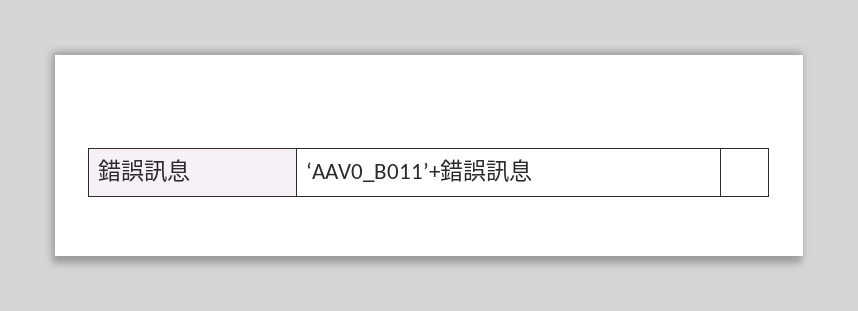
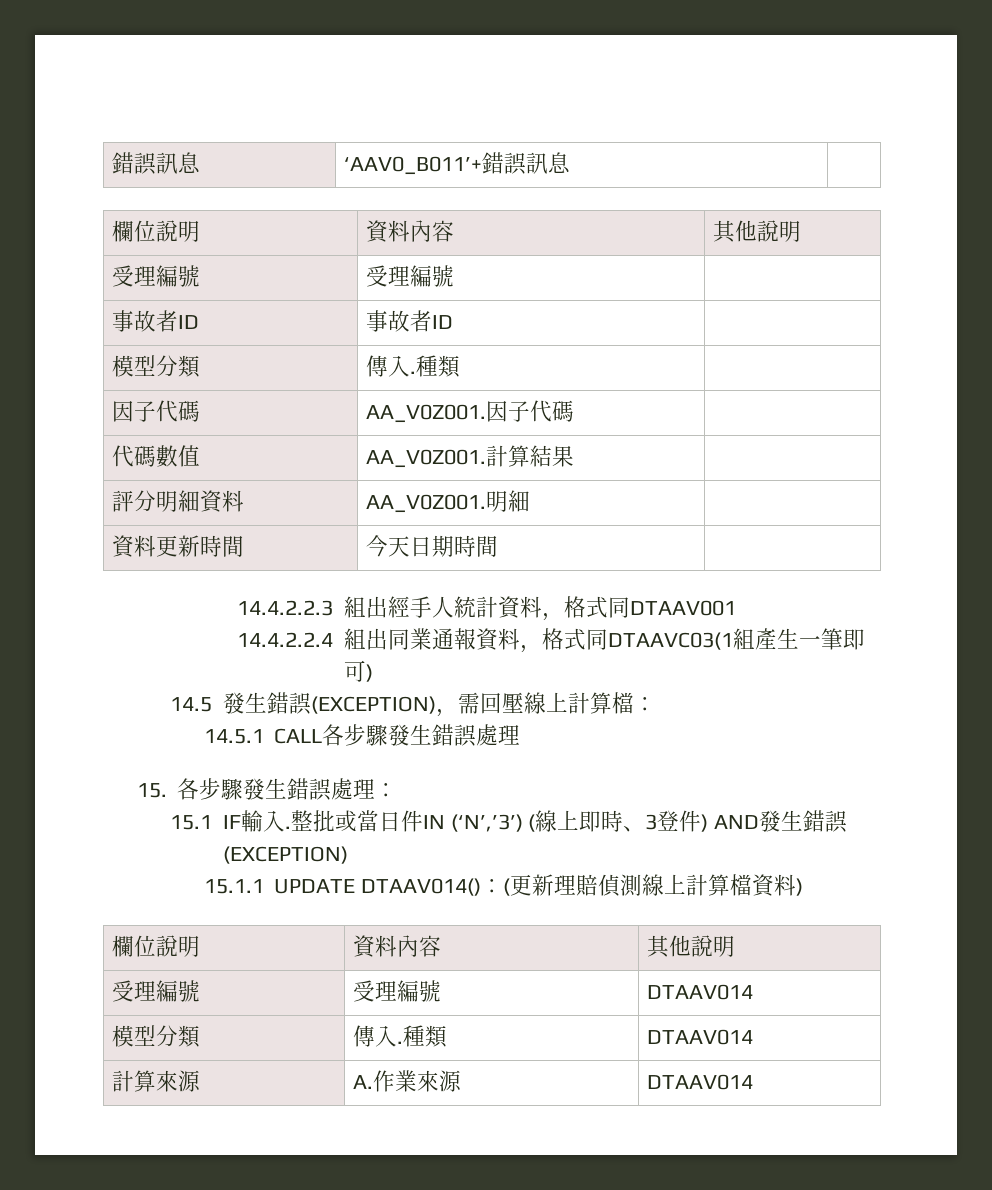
  錯誤訊息 | ‘AAV0_B011’+錯誤訊息 |
+ 欄位說明 | 資料內容 | 其他說明
+ 受理編號 | 受理編號 |
+ 事故者ID | 事故者ID |
+ 模型分類 | 傳入.種類 |
+ 因子代碼 | AA_V0Z001.因子代碼 |
+ 代碼數值 | AA_V0Z001.計算結果 |
+ 評分明細資料 | AA_V0Z001.明細 |
+ 資料更新時間 | 今天日期時間 |
+ 14.4.2.2.3組出經手人統計資料，格式同DTAAV001
+ 14.4.2.2.4組出同業通報資料，格式同DTAAVC03(1組產生一筆即可)
+ 14.5發生錯誤(EXCEPTION)，需回壓線上計算檔：
+ 14.5.1 CALL各步驟發生錯誤處理
+ 15.各步驟發生錯誤處理：
+ 15.1 IF輸入.整批或當日件IN (‘N’,’3’) (線上即時、3登件) AND發生錯誤(EXCEPTION)
+ 15.1.1 UPDATE DTAAV014()：(更新理賠偵測線上計算檔資料)
+ 欄位說明 | 資料內容 | 其他說明
+ 受理編號 | 受理編號 | DTAAV014
+ 模型分類 | 傳入.種類 | DTAAV014
+ 計算來源 | A.作業來源 | DTAAV014

